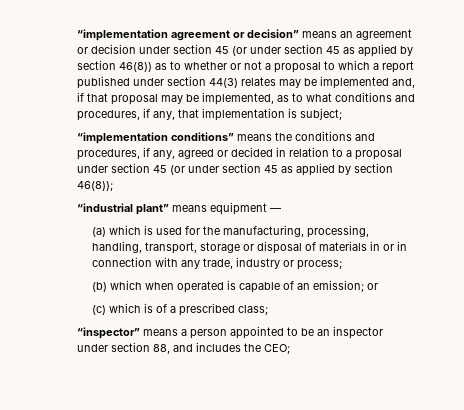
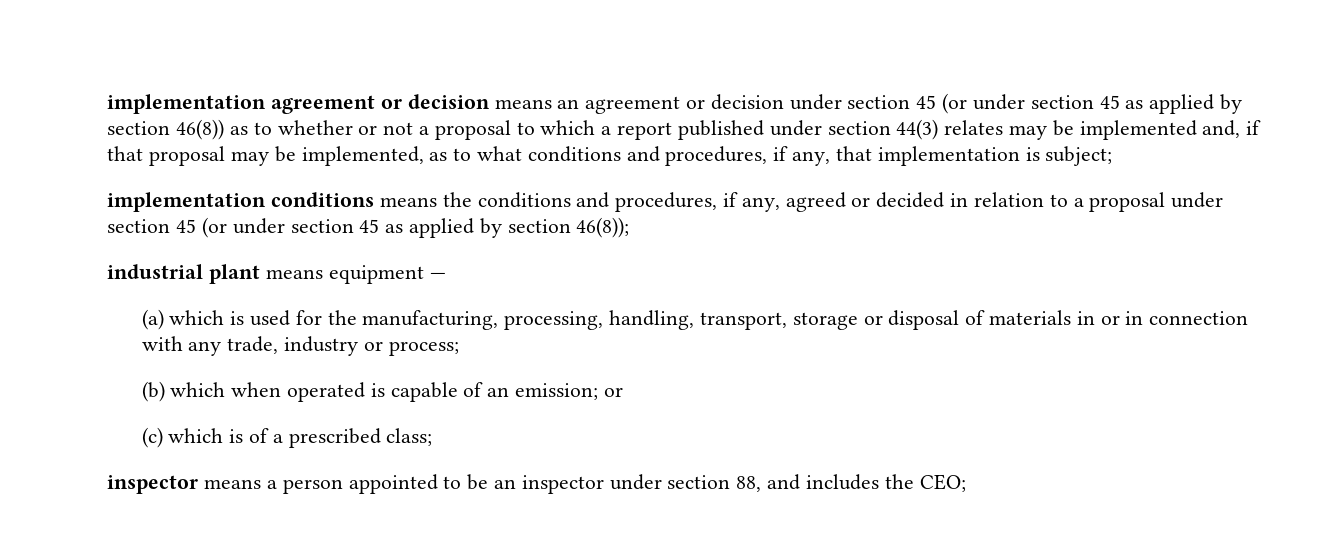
- “implementation agreement or decision” means an agreement or decision under section 45 (or under section 45 as applied by section 46(8)) as to whether or not a proposal to which a report published under section 44(3) relates may be implemented and, if that proposal may be implemented, as to what conditions and procedures, if any, that implementation is subject;
+ implementation agreement or decision means an agreement or decision under section 45 (or under section 45 as applied by section 46(8)) as to whether or not a proposal to which a report published under section 44(3) relates may be implemented and, if that proposal may be implemented, as to what conditions and procedures, if any, that implementation is subject;
- “implementation conditions” means the conditions and procedures, if any, agreed or decided in relation to a proposal under section 45 (or under section 45 as applied by section 46(8));
+ implementation conditions means the conditions and procedures, if any, agreed or decided in relation to a proposal under section 45 (or under section 45 as applied by section 46(8));
- “industrial plant” means equipment —
+ industrial plant means equipment —
- “inspector” means a person appointed to be an inspector under section 88, and includes the CEO;
+ inspector means a person appointed to be an inspector under section 88, and includes the CEO;

